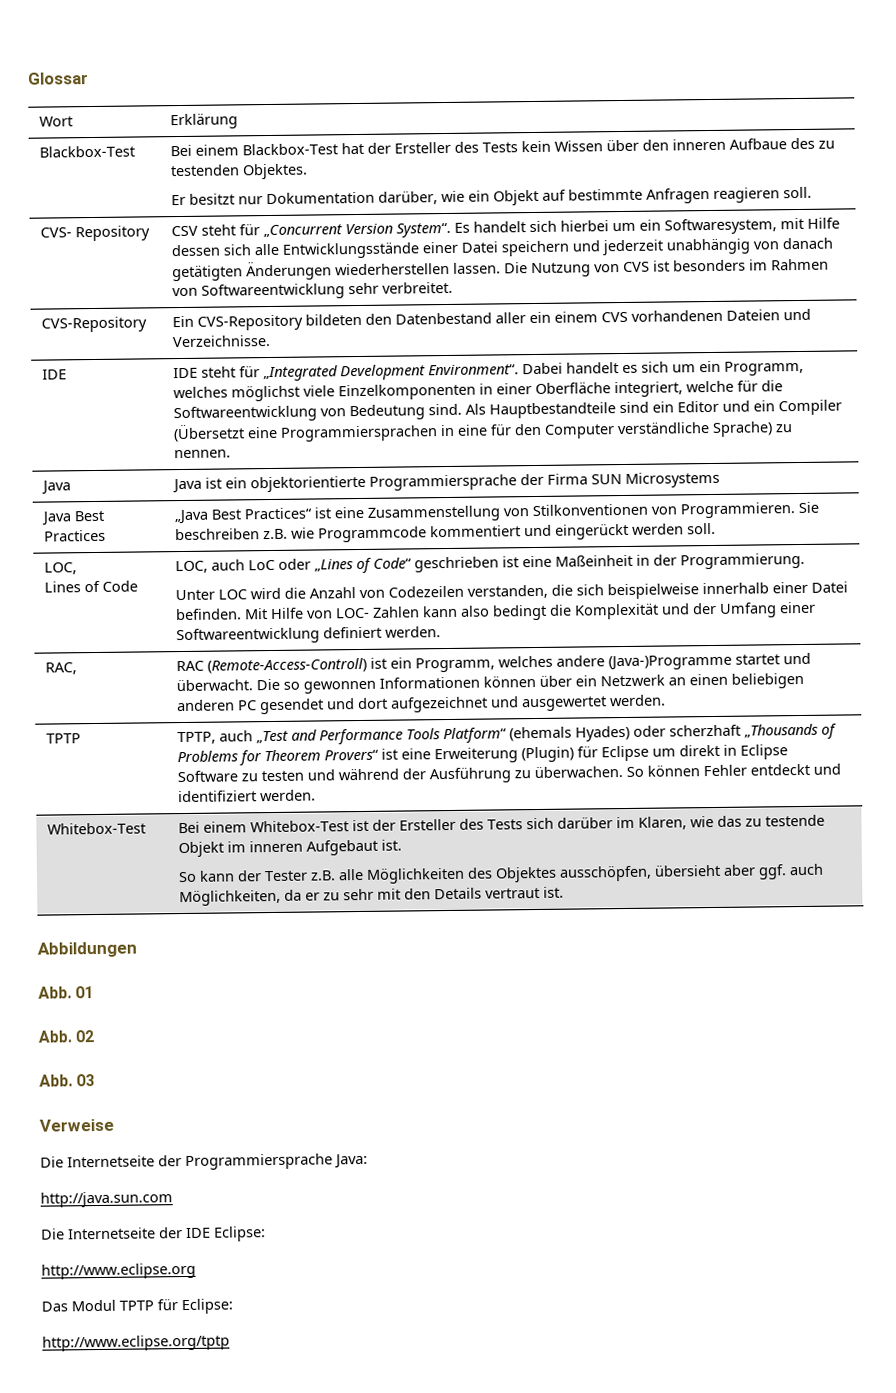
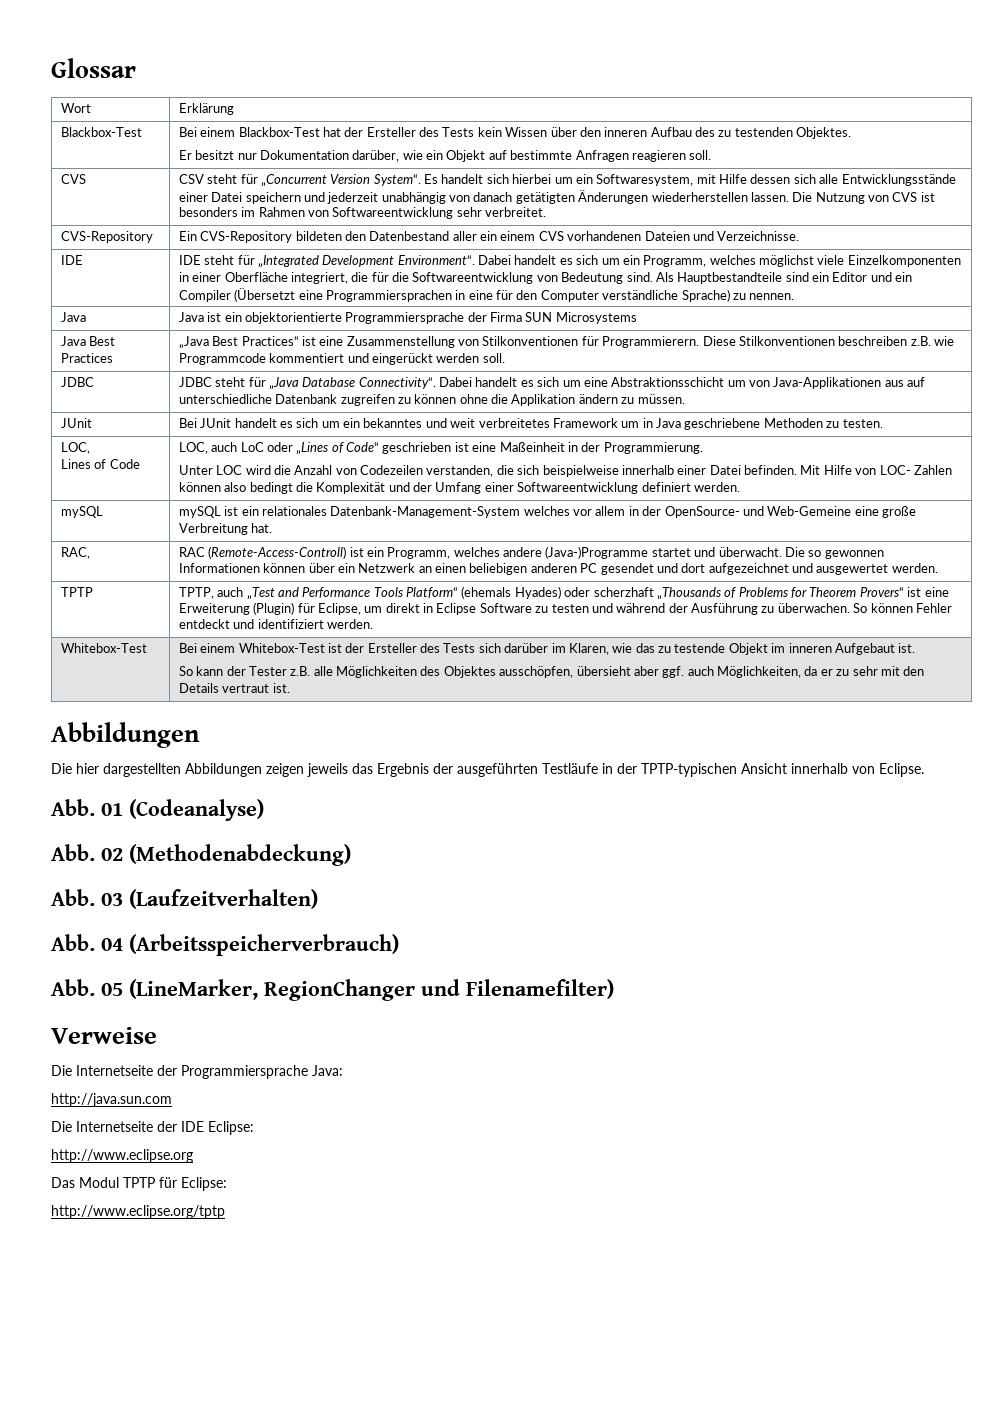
- Blackbox-Test | Bei einem Blackbox-Test hat der Ersteller des Tests kein Wissen über den inneren Aufbaue des zu testenden Objektes.
+ Blackbox-Test | Bei einem Blackbox-Test hat der Ersteller des Tests kein Wissen über den inneren Aufbau des zu testenden Objektes.
  Er besitzt nur Dokumentation darüber, wie ein Objekt auf bestimmte Anfragen reagieren soll.
- CVS- Repository
+ CVS
- Dabei handelt es sich um ein Programm, welches möglichst viele Einzelkomponenten in einer Oberfläche integriert, welche für die Softwareentwicklung von Bedeutung sind.
+ Dabei handelt es sich um ein Programm, welches möglichst viele Einzelkomponenten in einer Oberfläche integriert, die für die Softwareentwicklung von Bedeutung sind.
- Java Best Practices | „Java Best Practices“ ist eine Zusammenstellung von Stilkonventionen von Programmieren. Sie beschreiben z.B. wie Programmcode kommentiert und eingerückt werden soll.
+ Java Best Practices | „Java Best Practices“ ist eine Zusammenstellung von Stilkonventionen für Programmierern. Diese Stilkonventionen beschreiben z.B. wie Programmcode kommentiert und eingerückt werden soll.
+ JDBC | JDBC steht für „Java Database Connectivity“. Dabei handelt es sich um eine Abstraktionsschicht um von Java-Applikationen aus auf unterschiedliche Datenbank zugreifen zu können ohne die Applikation ändern zu müssen.
+ JUnit | Bei JUnit handelt es sich um ein bekanntes und weit verbreitetes Framework um in Java geschriebene Methoden zu testen.
- Mit Hilfe von LOC- Zahlen kann also bedingt die Komplexität und der Umfang einer Softwareentwicklung definiert werden.
+ Mit Hilfe von LOC- Zahlen können also bedingt die Komplexität und der Umfang einer Softwareentwicklung definiert werden.
+ mySQL | mySQL ist ein relationales Datenbank-Management-System welches vor allem in der OpenSource- und Web-Gemeine eine große Verbreitung hat.
- TPTP, auch „Test and Performance Tools Platform“ (ehemals Hyades) oder scherzhaft „Thousands of Problems for Theorem Provers“ ist eine Erweiterung (Plugin) für Eclipse um direkt in Eclipse Software zu testen und während der Ausführung zu überwachen.
+ TPTP, auch „Test and Performance Tools Platform“ (ehemals Hyades) oder scherzhaft „Thousands of Problems for Theorem Provers“ ist eine Erweiterung (Plugin) für Eclipse, um direkt in Eclipse Software zu testen und während der Ausführung zu überwachen.
+ Die hier dargestellten Abbildungen zeigen jeweils das Ergebnis der ausgeführten Testläufe in der TPTP-typischen Ansicht innerhalb von Eclipse.
- Abb. 01
+ Abb. 01 (Codeanalyse)
- Abb. 02
+ Abb. 02 (Methodenabdeckung)
- Abb. 03
+ Abb. 03 (Laufzeitverhalten)
+ Abb. 04 (Arbeitsspeicherverbrauch)
+ Abb. 05 (LineMarker, RegionChanger und Filenamefilter)

